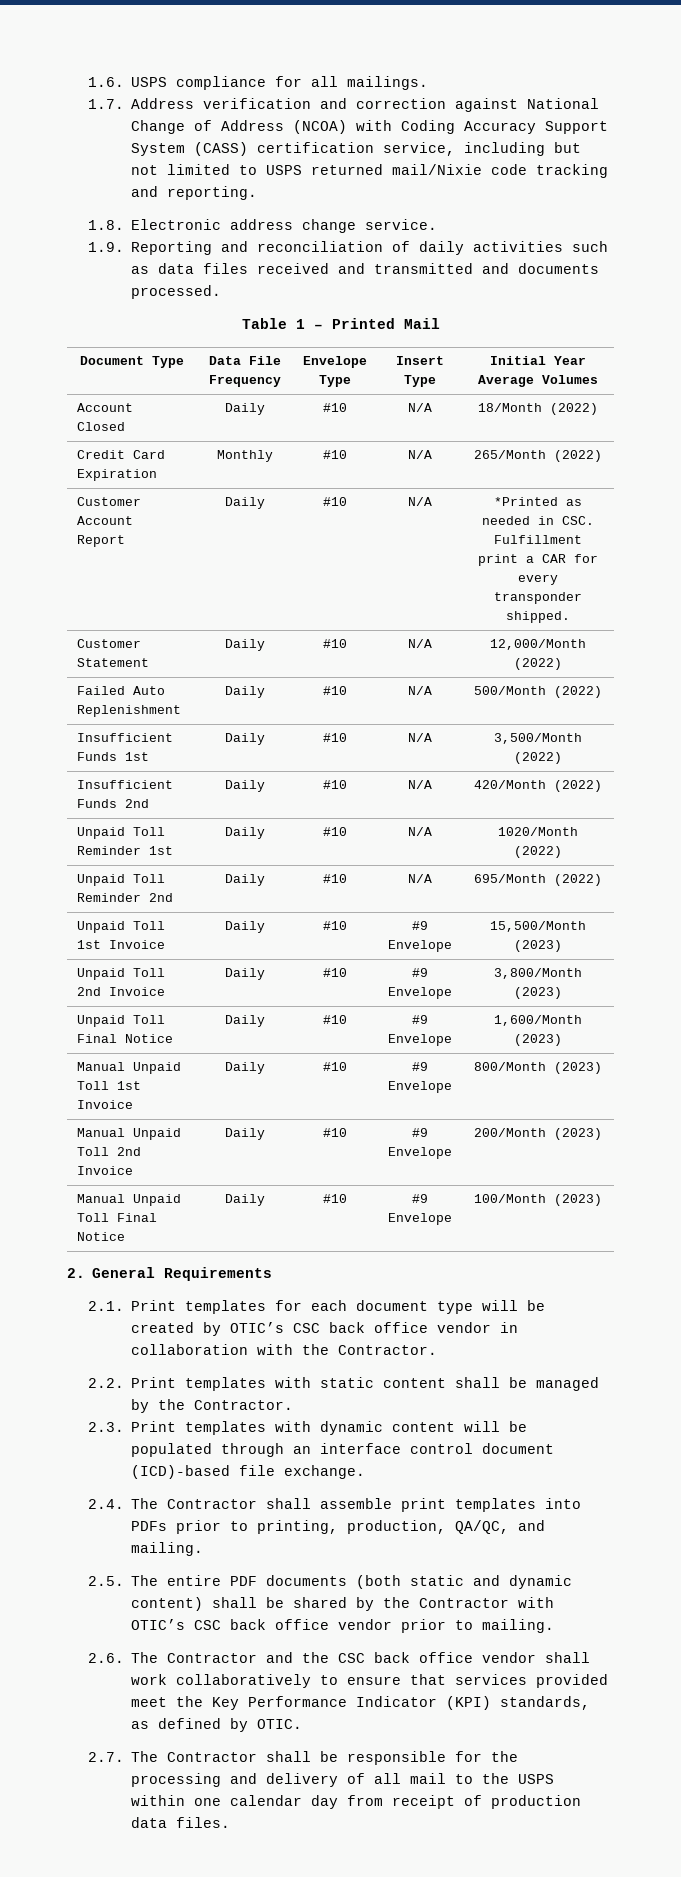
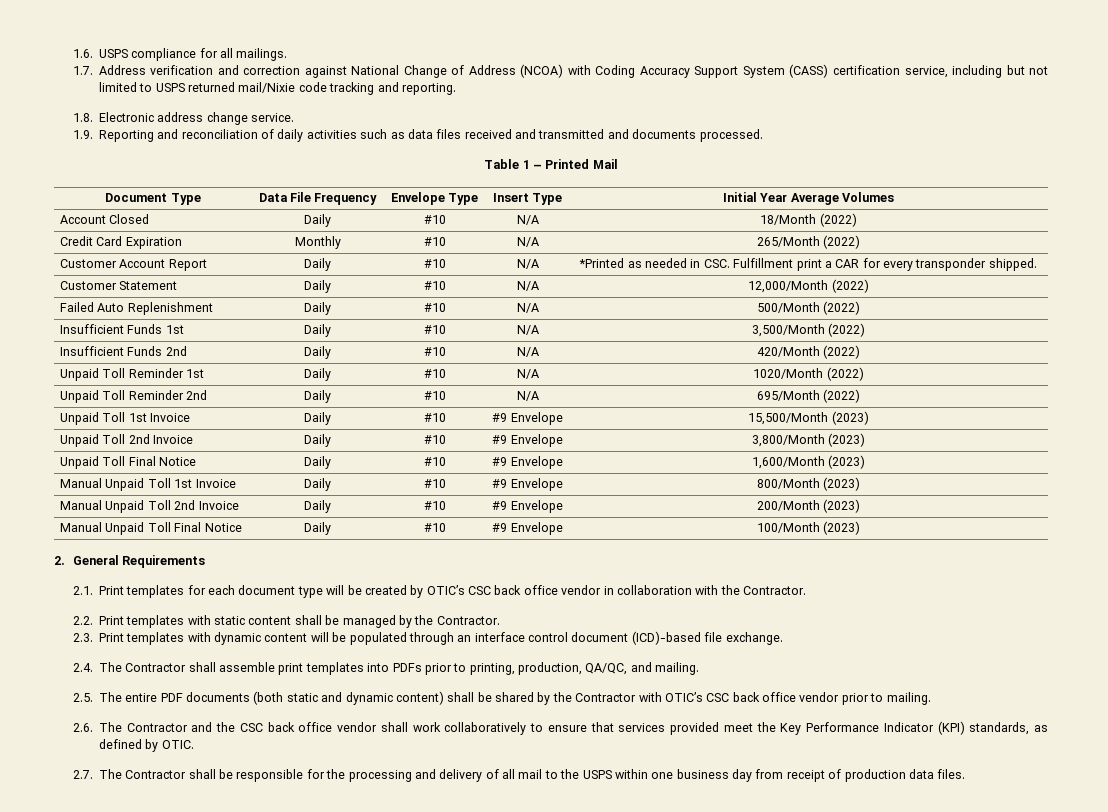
- 2.7. The Contractor shall be responsible for the processing and delivery of all mail to the USPS within one calendar day from receipt of production data files.
+ 2.7. The Contractor shall be responsible for the processing and delivery of all mail to the USPS within one business day from receipt of production data files.

